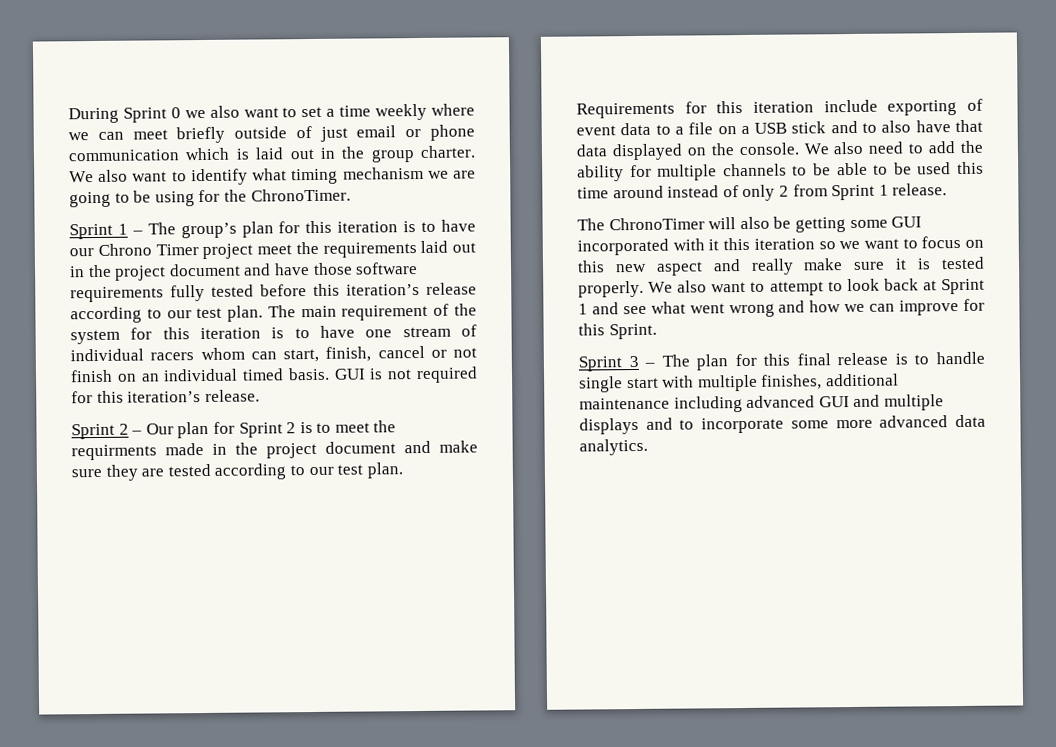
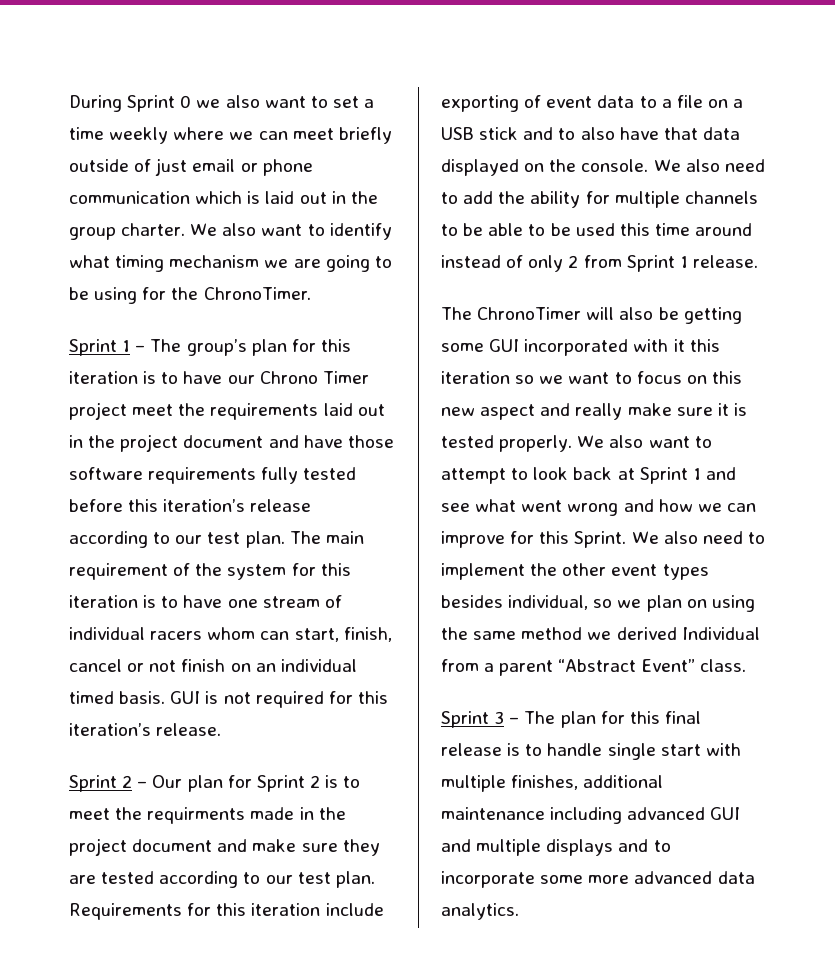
+ We also need to implement the other event types besides individual, so we plan on using the same method we derived Individual from a parent “Abstract Event” class.

